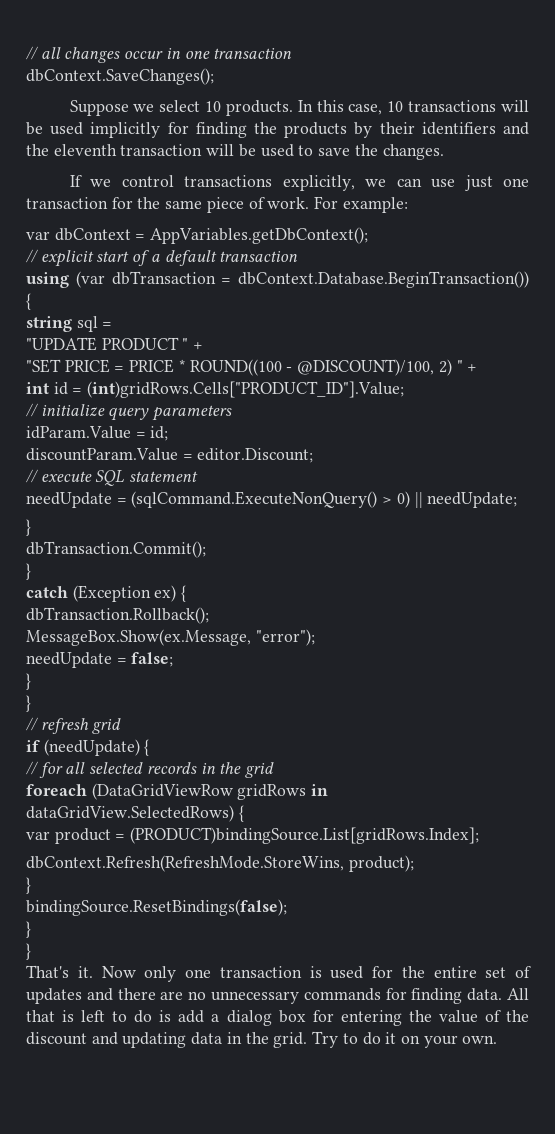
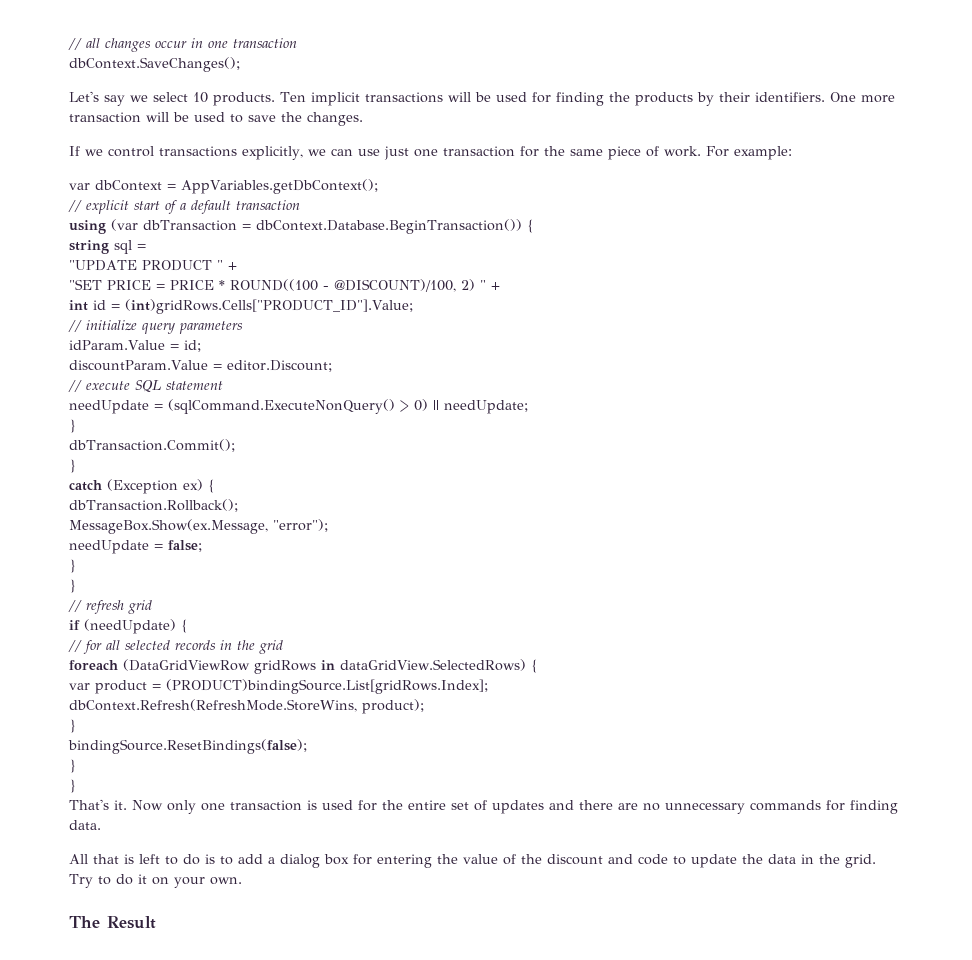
- Suppose we select 10 products.
+ Let's say we select 10 products.
- In this case, 10 transactions will be used implicitly for finding the products by their identifiers and the eleventh transaction will be used to save the changes.
+ Ten implicit transactions will be used for finding the products by their identifiers. One more transaction will be used to save the changes.
- Now only one transaction is used for the entire set of updates and there are no unnecessary commands for finding data. All that is left to do is add a dialog box for entering the value of the discount and updating data in the grid.
+ Now only one transaction is used for the entire set of updates and there are no unnecessary commands for finding data.
+ All that is left to do is to add a dialog box for entering the value of the discount and code to update the data in the grid.
+ The Result

